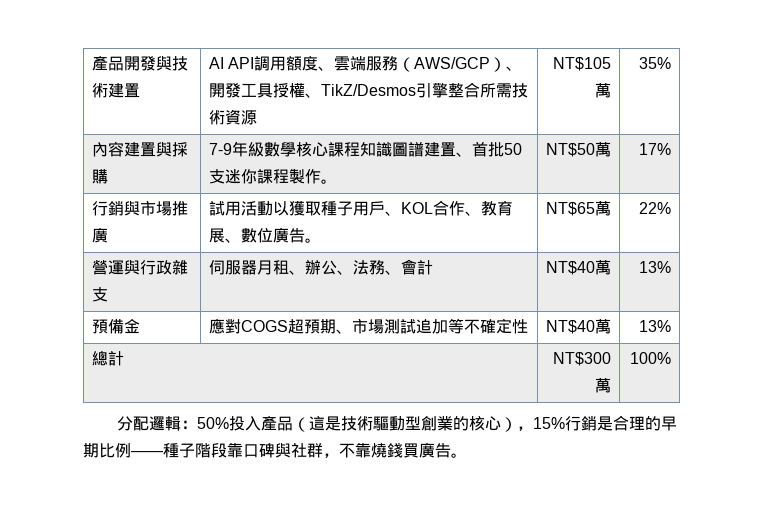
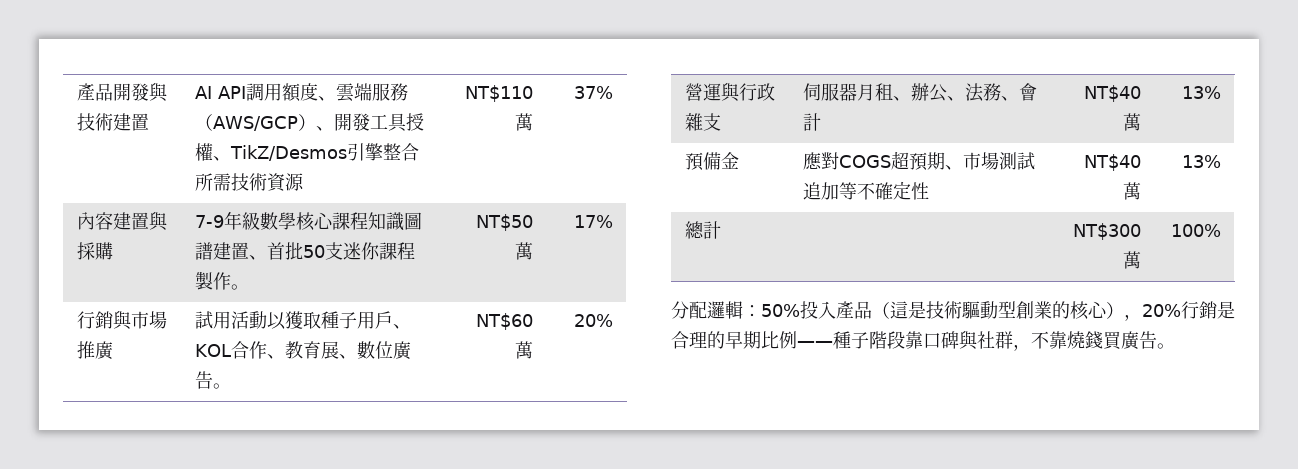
- 產品開發與技術建置 | AI API調用額度、雲端服務（AWS/GCP）、開發工具授權、TikZ/Desmos引擎整合所需技術資源 | NT$105萬 | 35%
+ 產品開發與技術建置 | AI API調用額度、雲端服務（AWS/GCP）、開發工具授權、TikZ/Desmos引擎整合所需技術資源 | NT$110萬 | 37%
- 行銷與市場推廣 | 試用活動以獲取種子用戶、KOL合作、教育展、數位廣告。 | NT$65萬 | 22%
+ 行銷與市場推廣 | 試用活動以獲取種子用戶、KOL合作、教育展、數位廣告。 | NT$60萬 | 20%
- 分配邏輯：50%投入產品（這是技術驅動型創業的核心），15%行銷是合理的早期比例——種子階段靠口碑與社群，不靠燒錢買廣告。
+ 分配邏輯：50%投入產品（這是技術驅動型創業的核心），20%行銷是合理的早期比例——種子階段靠口碑與社群，不靠燒錢買廣告。

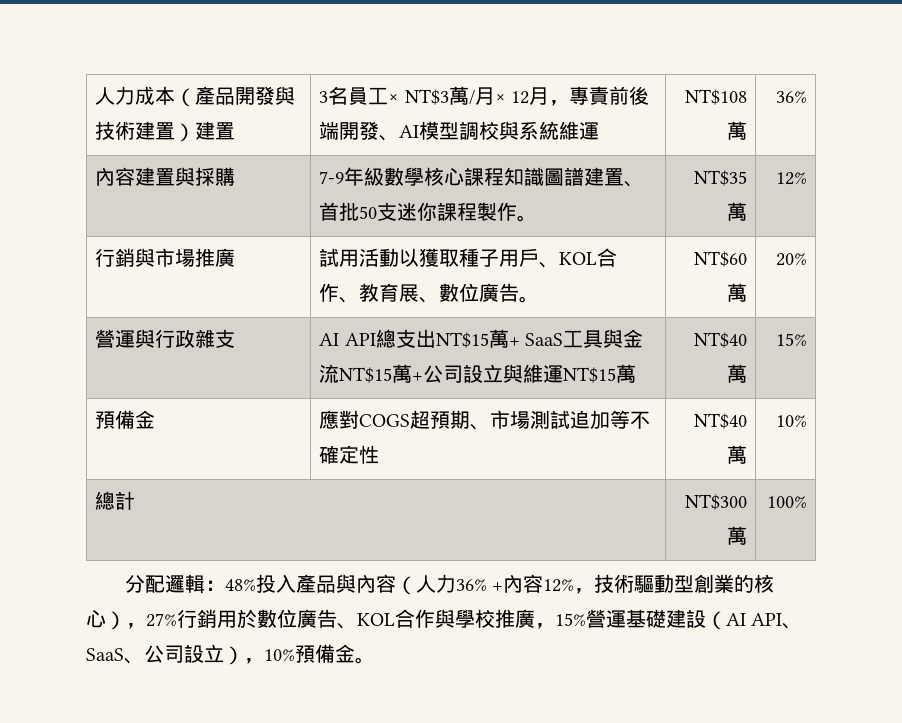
- 產品開發與技術建置 | AI API調用額度、雲端服務（AWS/GCP）、開發工具授權、TikZ/Desmos引擎整合所需技術資源 | NT$110萬 | 37%
+ 人力成本（產品開發與技術建置）建置 | 3名員工× NT$3萬/月× 12月，專責前後端開發、AI模型調校與系統維運 | NT$108萬 | 36%
- 內容建置與採購 | 7-9年級數學核心課程知識圖譜建置、首批50支迷你課程製作。 | NT$50萬 | 17%
+ 內容建置與採購 | 7-9年級數學核心課程知識圖譜建置、首批50支迷你課程製作。 | NT$35萬 | 12%
- 營運與行政雜支 | 伺服器月租、辦公、法務、會計 | NT$40萬 | 13%
+ 營運與行政雜支 | AI API總支出NT$15萬+ SaaS工具與金流NT$15萬+公司設立與維運NT$15萬 | NT$40萬 | 15%
- 預備金 | 應對COGS超預期、市場測試追加等不確定性 | NT$40萬 | 13%
+ 預備金 | 應對COGS超預期、市場測試追加等不確定性 | NT$40萬 | 10%
- 分配邏輯：50%投入產品（這是技術驅動型創業的核心），20%行銷是合理的早期比例——種子階段靠口碑與社群，不靠燒錢買廣告。
+ 分配邏輯：48%投入產品與內容（人力36% +內容12%，技術驅動型創業的核心），27%行銷用於數位廣告、KOL合作與學校推廣，15%營運基礎建設（AI API、SaaS、公司設立），10%預備金。

